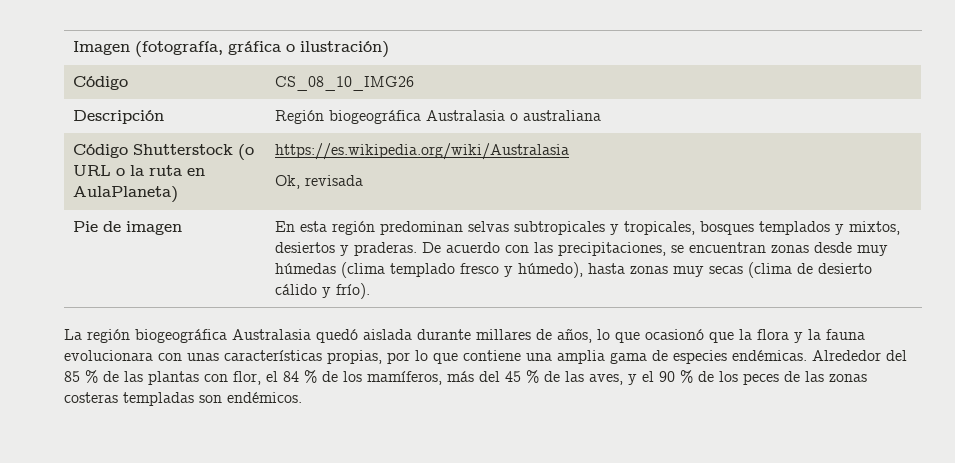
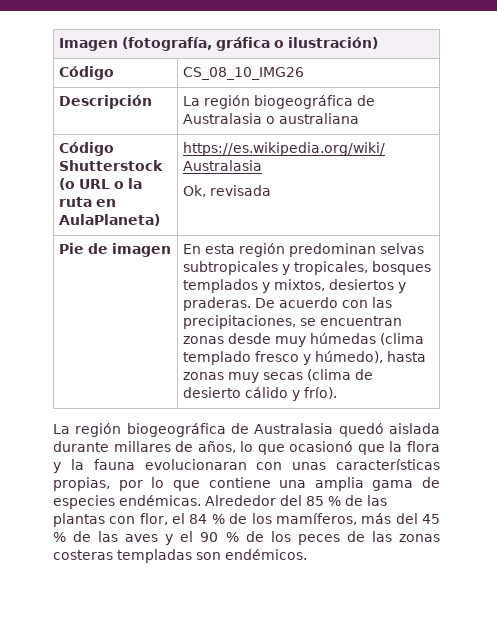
- Descripción | Región biogeográfica Australasia o australiana
+ Descripción | La región biogeográfica de Australasia o australiana
- La región biogeográfica Australasia quedó aislada durante millares de años, lo que ocasionó que la flora y la fauna evolucionara con unas características propias, por lo que contiene una amplia gama de especies endémicas.
+ La región biogeográfica de Australasia quedó aislada durante millares de años, lo que ocasionó que la flora y la fauna evolucionaran con unas características propias, por lo que contiene una amplia gama de especies endémicas.
- Alrededor del 85 % de las plantas con flor, el 84 % de los mamíferos, más del 45 % de las aves, y el 90 % de los peces de las zonas costeras templadas son endémicos.
+ Alrededor del 85 % de las plantas con flor, el 84 % de los mamíferos, más del 45 % de las aves y el 90 % de los peces de las zonas costeras templadas son endémicos.

